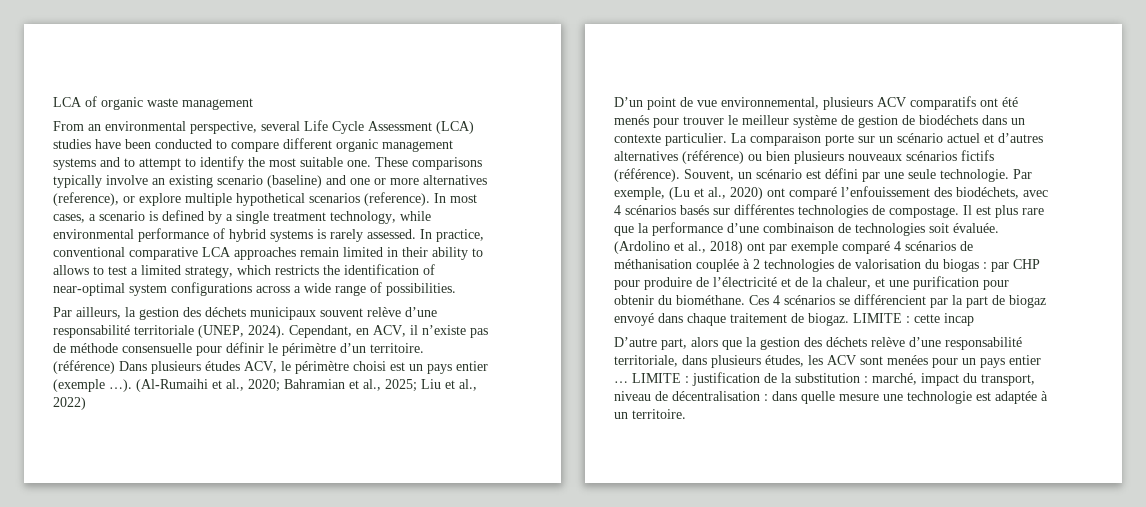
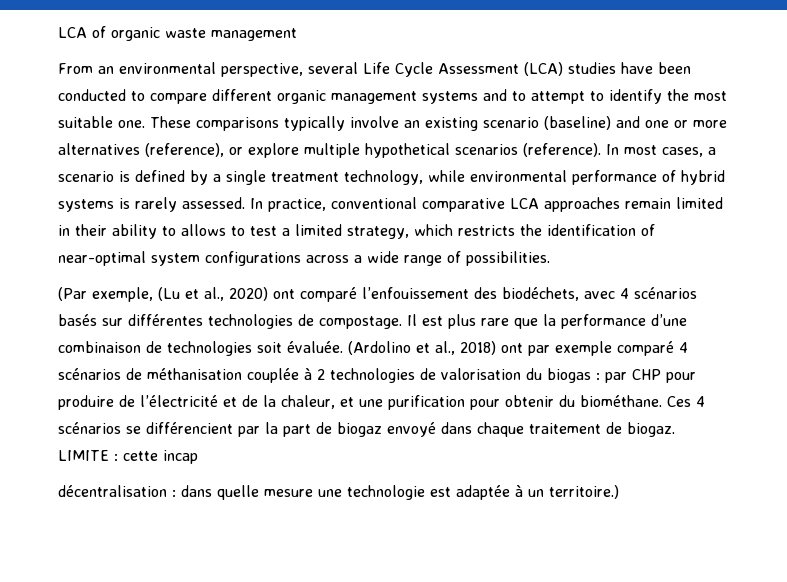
- Par ailleurs, la gestion des déchets municipaux souvent relève d’une responsabilité territoriale (UNEP, 2024). Cependant, en ACV, il n’existe pas de méthode consensuelle pour définir le périmètre d’un territoire. (référence) Dans plusieurs études ACV, le périmètre choisi est un pays entier (exemple …). (Al-Rumaihi et al., 2020; Bahramian et al., 2025; Liu et al., 2022)
- D’un point de vue environnemental, plusieurs ACV comparatifs ont été menés pour trouver le meilleur système de gestion de biodéchets dans un contexte particulier. La comparaison porte sur un scénario actuel et d’autres alternatives (référence) ou bien plusieurs nouveaux scénarios fictifs (référence). Souvent, un scénario est défini par une seule technologie. Par exemple, (Lu et al., 2020) ont comparé l’enfouissement des biodéchets, avec 4 scénarios basés sur différentes technologies de compostage.
+ (Par exemple, (Lu et al., 2020) ont comparé l’enfouissement des biodéchets, avec 4 scénarios basés sur différentes technologies de compostage.
- D’autre part, alors que la gestion des déchets relève d’une responsabilité territoriale, dans plusieurs études, les ACV sont menées pour un pays entier … LIMITE : justification de la substitution : marché, impact du transport, niveau de décentralisation : dans quelle mesure une technologie est adaptée à un territoire.
+ décentralisation : dans quelle mesure une technologie est adaptée à un territoire.)

